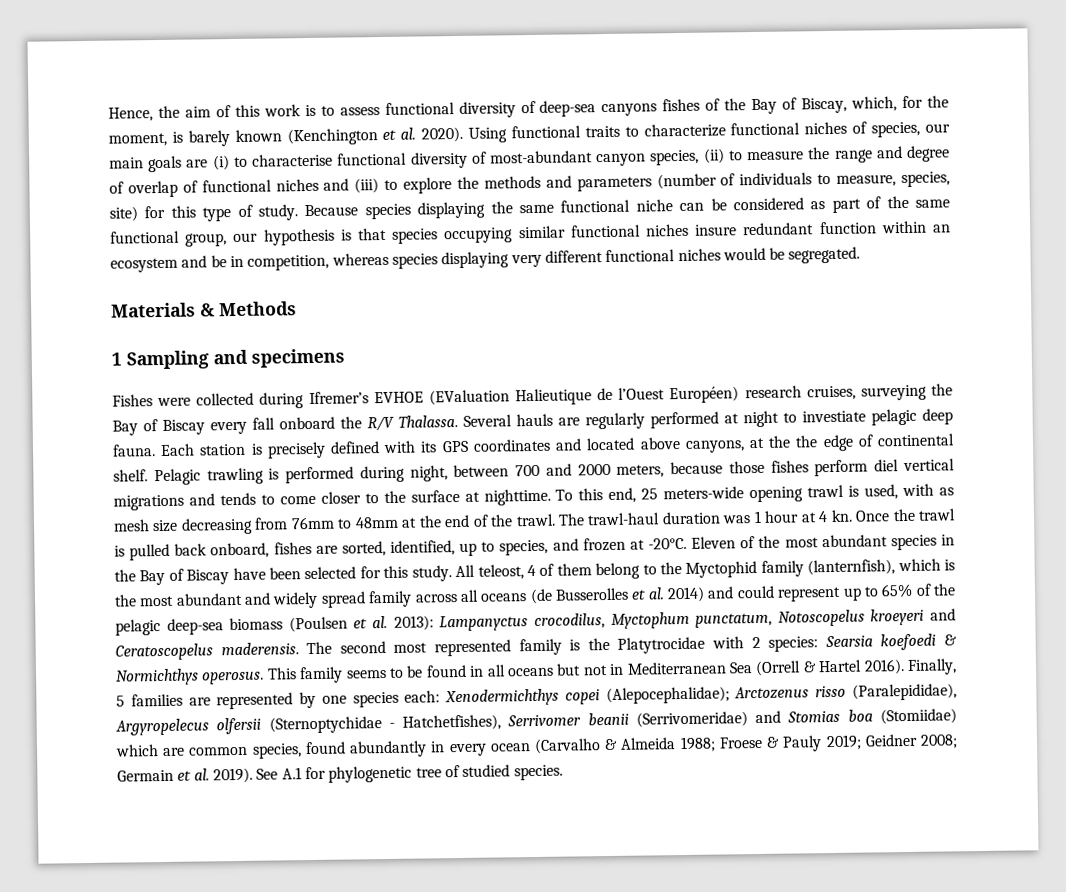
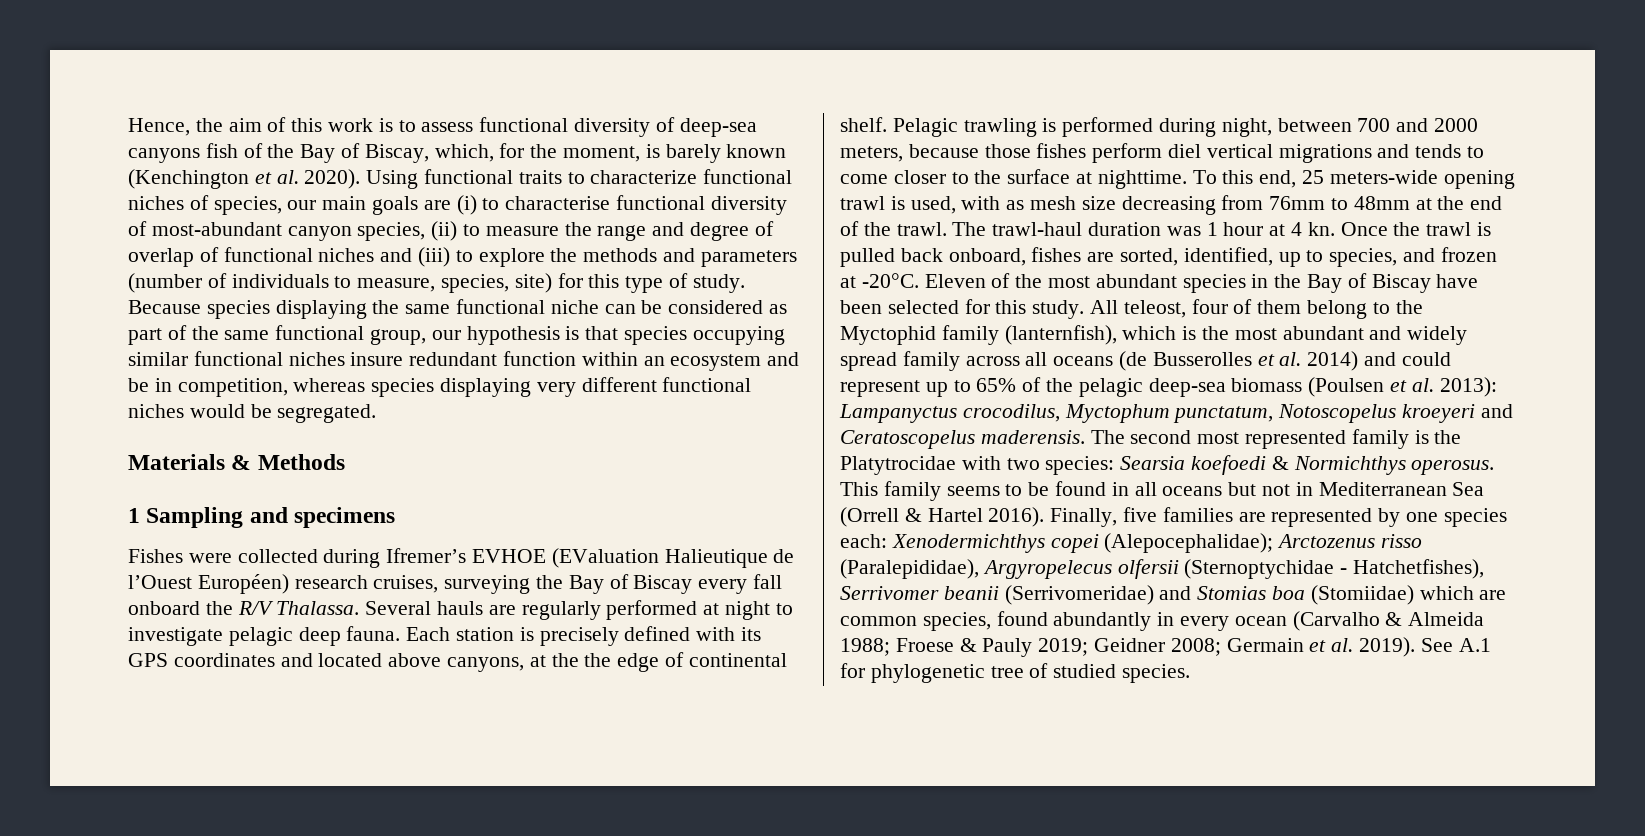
- Hence, the aim of this work is to assess functional diversity of deep-sea canyons fishes of the Bay of Biscay, which, for the moment, is barely known (Kenchington et al. 2020).
+ Hence, the aim of this work is to assess functional diversity of deep-sea canyons fish of the Bay of Biscay, which, for the moment, is barely known (Kenchington et al. 2020).
- Several hauls are regularly performed at night to investiate pelagic deep fauna.
+ Several hauls are regularly performed at night to investigate pelagic deep fauna.
- All teleost, 4 of them belong to the Myctophid family (lanternfish), which is the most abundant and widely spread family across all oceans (de Busserolles et al. 2014) and could represent up to 65% of the pelagic deep-sea biomass (Poulsen et al. 2013): Lampanyctus crocodilus, Myctophum punctatum, Notoscopelus kroeyeri and Ceratoscopelus maderensis.
+ All teleost, four of them belong to the Myctophid family (lanternfish), which is the most abundant and widely spread family across all oceans (de Busserolles et al. 2014) and could represent up to 65% of the pelagic deep-sea biomass (Poulsen et al. 2013): Lampanyctus crocodilus, Myctophum punctatum, Notoscopelus kroeyeri and Ceratoscopelus maderensis.
- The second most represented family is the Platytrocidae with 2 species: Searsia koefoedi & Normichthys operosus.
+ The second most represented family is the Platytrocidae with two species: Searsia koefoedi & Normichthys operosus.
- Finally, 5 families are represented by one species each: Xenodermichthys copei (Alepocephalidae); Arctozenus risso (Paralepididae), Argyropelecus olfersii (Sternoptychidae - Hatchetfishes), Serrivomer beanii (Serrivomeridae) and Stomias boa (Stomiidae) which are common species, found abundantly in every ocean (Carvalho & Almeida 1988; Froese & Pauly 2019; Geidner 2008; Germain et al. 2019).
+ Finally, five families are represented by one species each: Xenodermichthys copei (Alepocephalidae); Arctozenus risso (Paralepididae), Argyropelecus olfersii (Sternoptychidae - Hatchetfishes), Serrivomer beanii (Serrivomeridae) and Stomias boa (Stomiidae) which are common species, found abundantly in every ocean (Carvalho & Almeida 1988; Froese & Pauly 2019; Geidner 2008; Germain et al. 2019).

